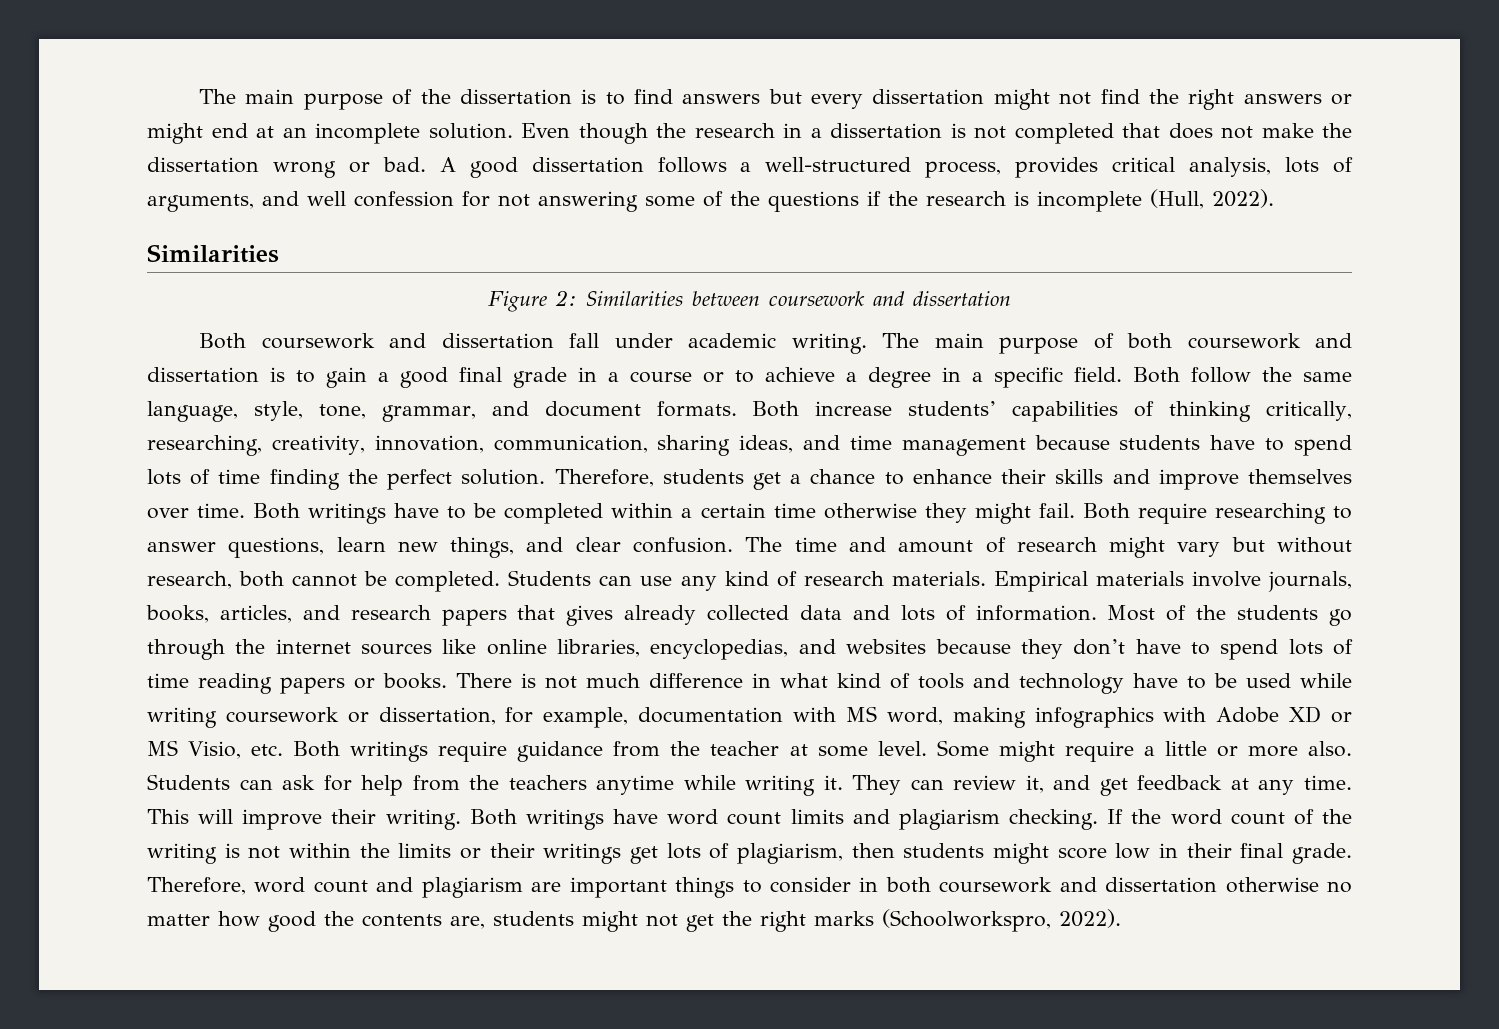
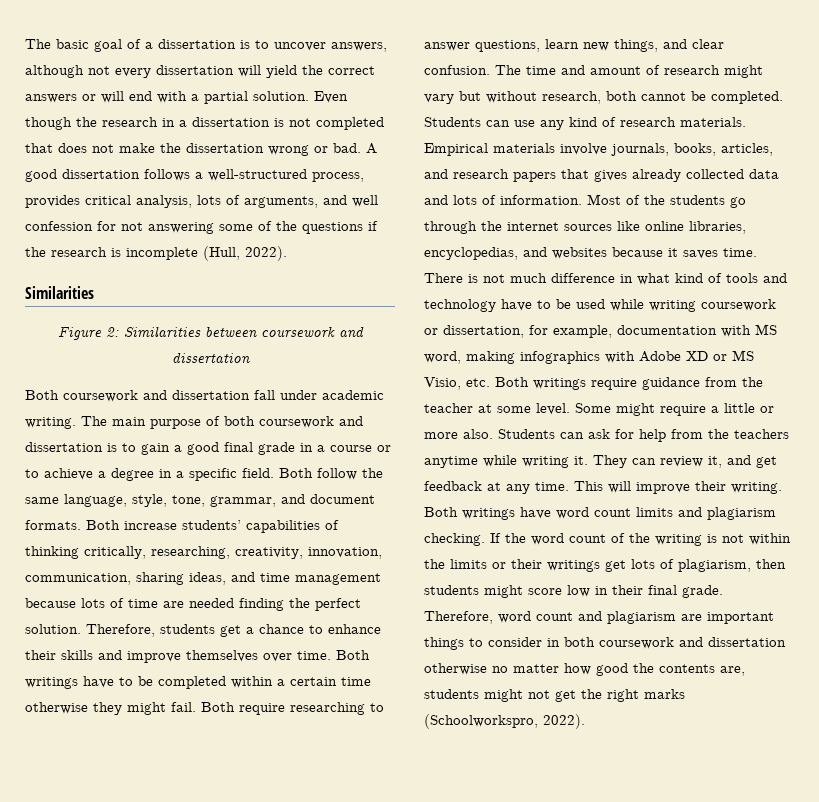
- The main purpose of the dissertation is to find answers but every dissertation might not find the right answers or might end at an incomplete solution.
+ The basic goal of a dissertation is to uncover answers, although not every dissertation will yield the correct answers or will end with a partial solution.
- Both increase students’ capabilities of thinking critically, researching, creativity, innovation, communication, sharing ideas, and time management because students have to spend lots of time finding the perfect solution.
+ Both increase students’ capabilities of thinking critically, researching, creativity, innovation, communication, sharing ideas, and time management because lots of time are needed finding the perfect solution.
- Most of the students go through the internet sources like online libraries, encyclopedias, and websites because they don’t have to spend lots of time reading papers or books.
+ Most of the students go through the internet sources like online libraries, encyclopedias, and websites because it saves time.

